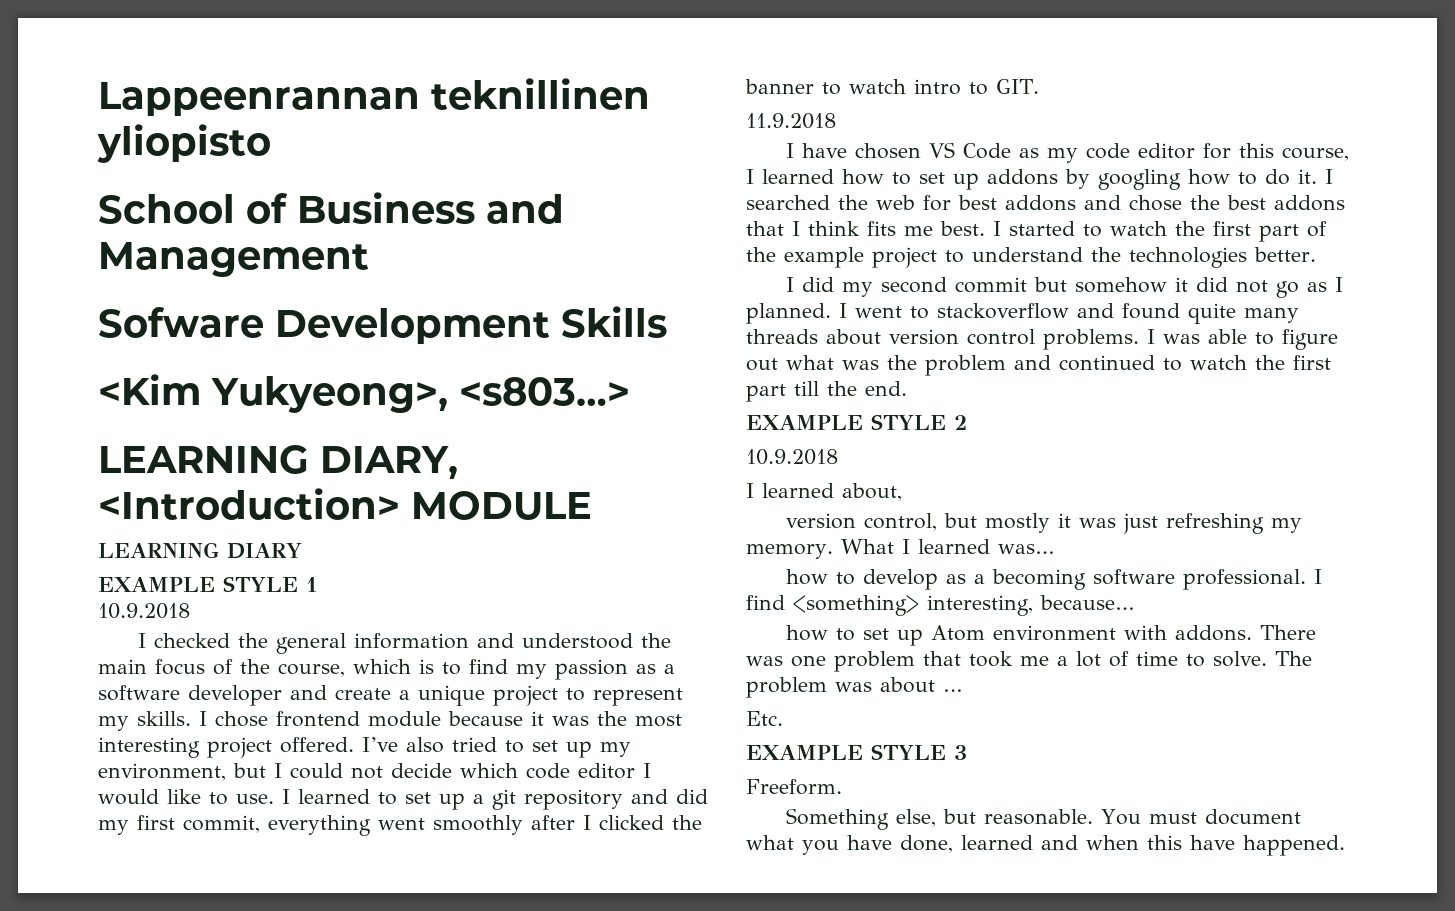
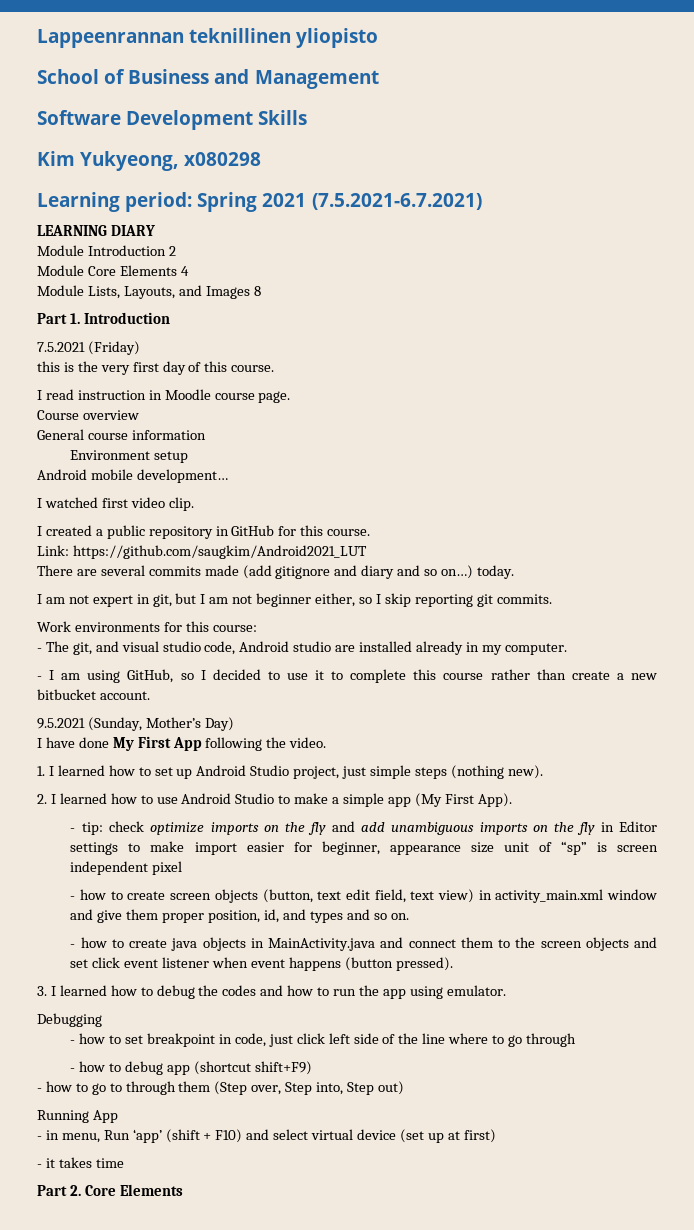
- Sofware Development Skills
+ Software Development Skills
- <Kim Yukyeong>, <s803…>
- LEARNING DIARY, <Introduction> MODULE
+ Kim Yukyeong, x080298
+ Learning period: Spring 2021 (7.5.2021-6.7.2021)
  LEARNING DIARY
- EXAMPLE STYLE 1
- 10.9.2018
- I checked the general information and understood the main focus of the course, which is to find my passion as a software developer and create a unique project to represent my skills. I chose frontend module because it was the most interesting project offered. I’ve also tried to set up my environment, but I could not decide which code editor I would like to use. I learned to set up a git repository and did my first commit, everything went smoothly after I clicked the banner to watch intro to GIT.
- 11.9.2018
- I have chosen VS Code as my code editor for this course, I learned how to set up addons by googling how to do it. I searched the web for best addons and chose the best addons that I think fits me best. I started to watch the first part of the example project to understand the technologies better.
- I did my second commit but somehow it did not go as I planned. I went to stackoverflow and found quite many threads about version control problems. I was able to figure out what was the problem and continued to watch the first part till the end.
- EXAMPLE STYLE 2
- 10.9.2018
- I learned about,
- version control, but mostly it was just refreshing my memory. What I learned was…
- how to develop as a becoming software professional. I find <something> interesting, because…
- how to set up Atom environment with addons. There was one problem that took me a lot of time to solve. The problem was about …
- Etc.
- EXAMPLE STYLE 3
- Freeform.
- Something else, but reasonable. You must document what you have done, learned and when this have happened.
+ Module Introduction 2
+ Module Core Elements 4
+ Module Lists, Layouts, and Images 8
+ Part 1. Introduction
+ 7.5.2021 (Friday)
+ this is the very first day of this course.
+ I read instruction in Moodle course page.
+ Course overview
+ General course information
+ Environment setup
+ Android mobile development…
+ I watched first video clip.
+ I created a public repository in GitHub for this course.
+ Link: https://github.com/saugkim/Android2021_LUT
+ There are several commits made (add gitignore and diary and so on…) today.
+ I am not expert in git, but I am not beginner either, so I skip reporting git commits.
+ Work environments for this course:
+ - The git, and visual studio code, Android studio are installed already in my computer.
+ - I am using GitHub, so I decided to use it to complete this course rather than create a new bitbucket account.
+ 9.5.2021 (Sunday, Mother’s Day)
+ I have done My First App following the video.
+ 1. I learned how to set up Android Studio project, just simple steps (nothing new).
+ 2. I learned how to use Android Studio to make a simple app (My First App).
+ - tip: check optimize imports on the fly and add unambiguous imports on the fly in Editor settings to make import easier for beginner, appearance size unit of “sp” is screen independent pixel
+ - how to create screen objects (button, text edit field, text view) in activity_main.xml window and give them proper position, id, and types and so on.
+ - how to create java objects in MainActivity.java and connect them to the screen objects and set click event listener when event happens (button pressed).
+ 3. I learned how to debug the codes and how to run the app using emulator.
+ Debugging
+ - how to set breakpoint in code, just click left side of the line where to go through
+ - how to debug app (shortcut shift+F9)
+ - how to go to through them (Step over, Step into, Step out)
+ Running App
+ - in menu, Run ‘app’ (shift + F10) and select virtual device (set up at first)
+ - it takes time
+ Part 2. Core Elements

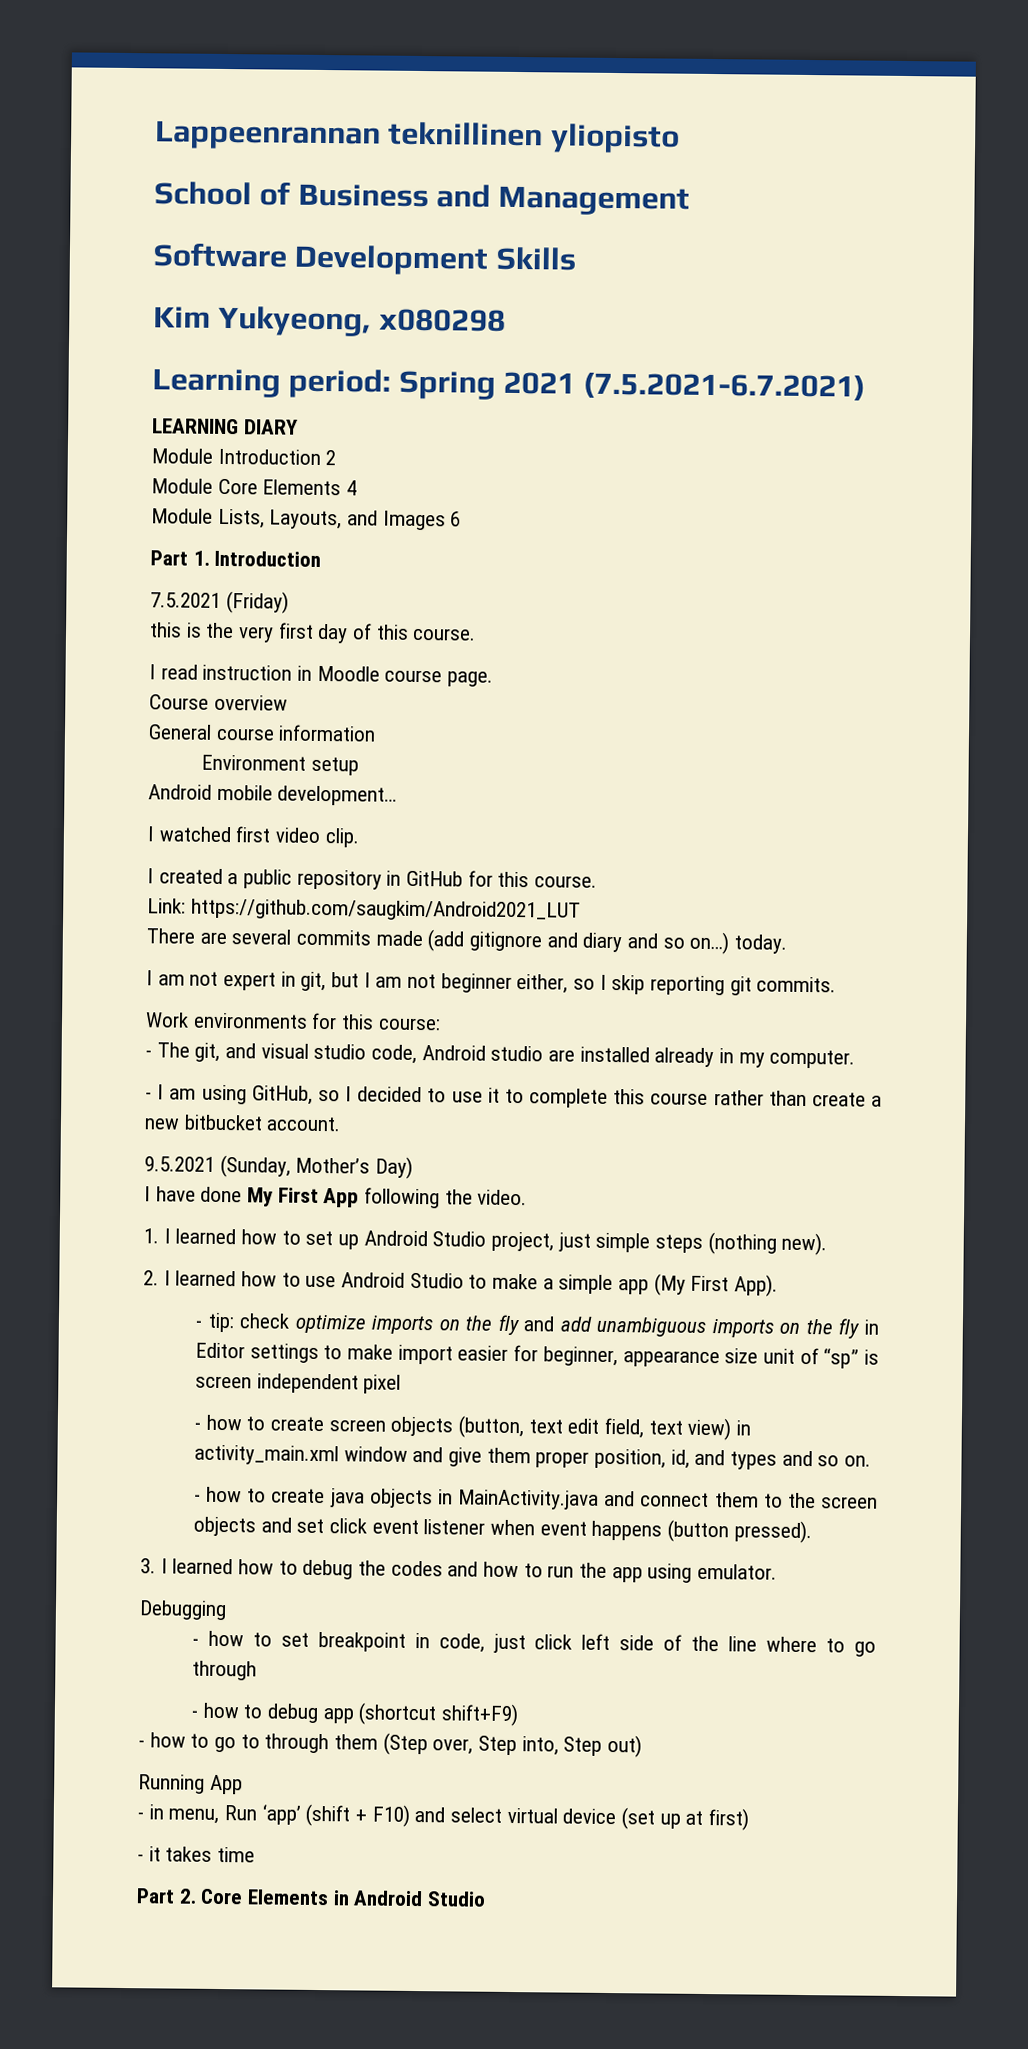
- Module Lists, Layouts, and Images 8
+ Module Lists, Layouts, and Images 6
- Part 2. Core Elements
+ Part 2. Core Elements in Android Studio

